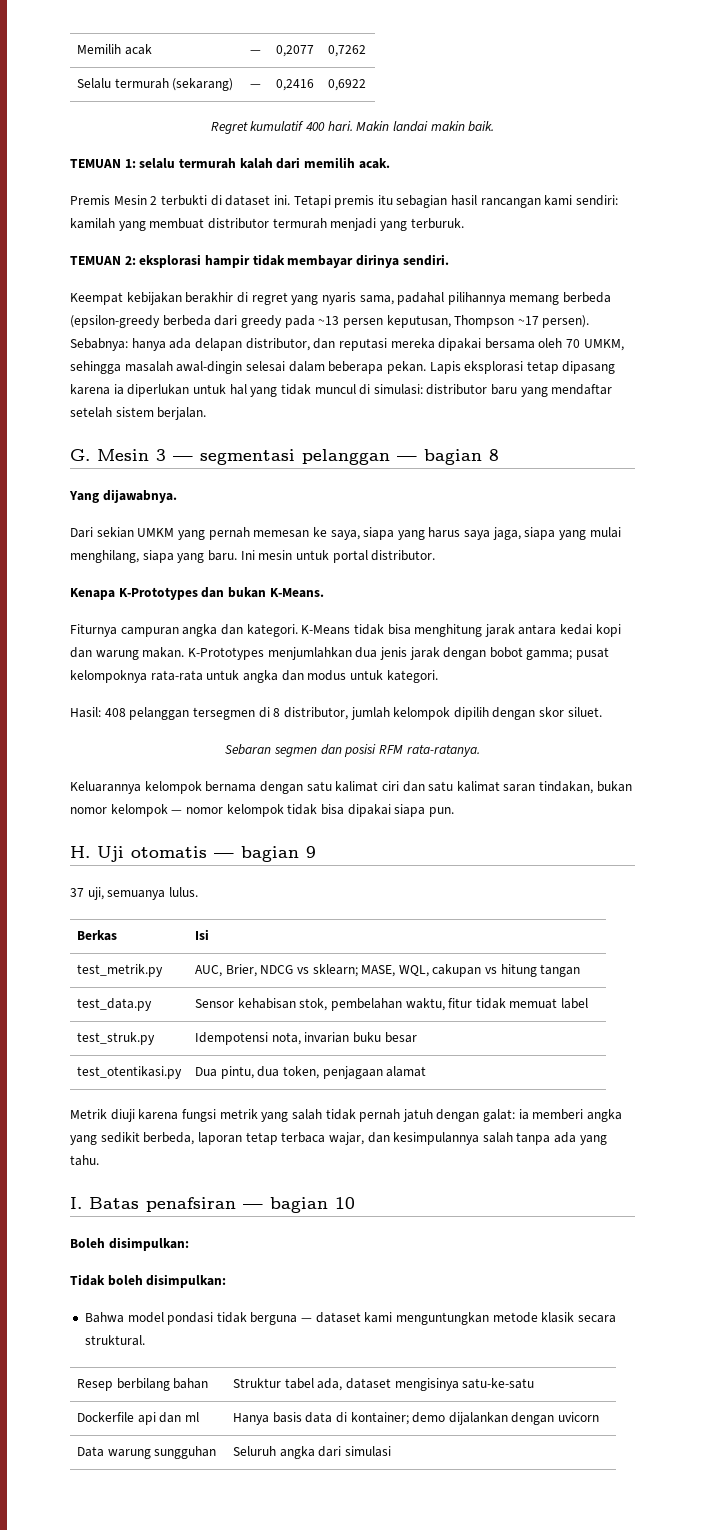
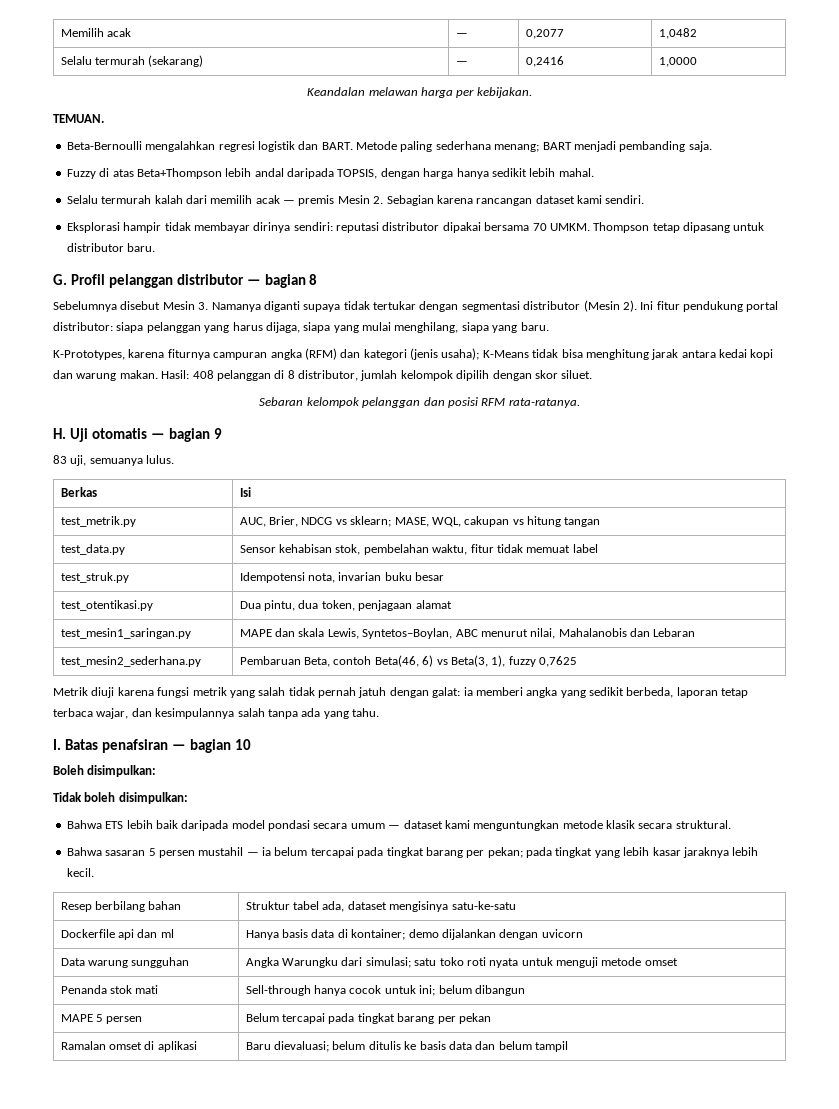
- Memilih acak | — | 0,2077 | 0,7262
+ Memilih acak | — | 0,2077 | 1,0482
- Selalu termurah (sekarang) | — | 0,2416 | 0,6922
- Regret kumulatif 400 hari. Makin landai makin baik.
- TEMUAN 1: selalu termurah kalah dari memilih acak.
- Premis Mesin 2 terbukti di dataset ini. Tetapi premis itu sebagian hasil rancangan kami sendiri: kamilah yang membuat distributor termurah menjadi yang terburuk.
- TEMUAN 2: eksplorasi hampir tidak membayar dirinya sendiri.
- Keempat kebijakan berakhir di regret yang nyaris sama, padahal pilihannya memang berbeda (epsilon-greedy berbeda dari greedy pada ~13 persen keputusan, Thompson ~17 persen). Sebabnya: hanya ada delapan distributor, dan reputasi mereka dipakai bersama oleh 70 UMKM, sehingga masalah awal-dingin selesai dalam beberapa pekan. Lapis eksplorasi tetap dipasang karena ia diperlukan untuk hal yang tidak muncul di simulasi: distributor baru yang mendaftar setelah sistem berjalan.
- G. Mesin 3 — segmentasi pelanggan — bagian 8
- Yang dijawabnya.
- Dari sekian UMKM yang pernah memesan ke saya, siapa yang harus saya jaga, siapa yang mulai menghilang, siapa yang baru. Ini mesin untuk portal distributor.
- Kenapa K-Prototypes dan bukan K-Means.
- Fiturnya campuran angka dan kategori. K-Means tidak bisa menghitung jarak antara kedai kopi dan warung makan. K-Prototypes menjumlahkan dua jenis jarak dengan bobot gamma; pusat kelompoknya rata-rata untuk angka dan modus untuk kategori.
- Hasil: 408 pelanggan tersegmen di 8 distributor, jumlah kelompok dipilih dengan skor siluet.
+ Selalu termurah (sekarang) | — | 0,2416 | 1,0000
+ Keandalan melawan harga per kebijakan.
+ TEMUAN.
+ Beta-Bernoulli mengalahkan regresi logistik dan BART. Metode paling sederhana menang; BART menjadi pembanding saja.
+ Fuzzy di atas Beta+Thompson lebih andal daripada TOPSIS, dengan harga hanya sedikit lebih mahal.
+ Selalu termurah kalah dari memilih acak — premis Mesin 2. Sebagian karena rancangan dataset kami sendiri.
+ Eksplorasi hampir tidak membayar dirinya sendiri: reputasi distributor dipakai bersama 70 UMKM. Thompson tetap dipasang untuk distributor baru.
+ G. Profil pelanggan distributor — bagian 8
+ Sebelumnya disebut Mesin 3. Namanya diganti supaya tidak tertukar dengan segmentasi distributor (Mesin 2). Ini fitur pendukung portal distributor: siapa pelanggan yang harus dijaga, siapa yang mulai menghilang, siapa yang baru.
+ K-Prototypes, karena fiturnya campuran angka (RFM) dan kategori (jenis usaha); K-Means tidak bisa menghitung jarak antara kedai kopi dan warung makan. Hasil: 408 pelanggan di 8 distributor, jumlah kelompok dipilih dengan skor siluet.
- Sebaran segmen dan posisi RFM rata-ratanya.
+ Sebaran kelompok pelanggan dan posisi RFM rata-ratanya.
- Keluarannya kelompok bernama dengan satu kalimat ciri dan satu kalimat saran tindakan, bukan nomor kelompok — nomor kelompok tidak bisa dipakai siapa pun.
- 37 uji, semuanya lulus.
+ 83 uji, semuanya lulus.
+ test_mesin1_saringan.py | MAPE dan skala Lewis, Syntetos–Boylan, ABC menurut nilai, Mahalanobis dan Lebaran
+ test_mesin2_sederhana.py | Pembaruan Beta, contoh Beta(46, 6) vs Beta(3, 1), fuzzy 0,7625
- Bahwa model pondasi tidak berguna — dataset kami menguntungkan metode klasik secara struktural.
+ Bahwa ETS lebih baik daripada model pondasi secara umum — dataset kami menguntungkan metode klasik secara struktural.
+ Bahwa sasaran 5 persen mustahil — ia belum tercapai pada tingkat barang per pekan; pada tingkat yang lebih kasar jaraknya lebih kecil.
- Data warung sungguhan | Seluruh angka dari simulasi
+ Data warung sungguhan | Angka Warungku dari simulasi; satu toko roti nyata untuk menguji metode omset
+ Penanda stok mati | Sell-through hanya cocok untuk ini; belum dibangun
+ MAPE 5 persen | Belum tercapai pada tingkat barang per pekan
+ Ramalan omset di aplikasi | Baru dievaluasi; belum ditulis ke basis data dan belum tampil

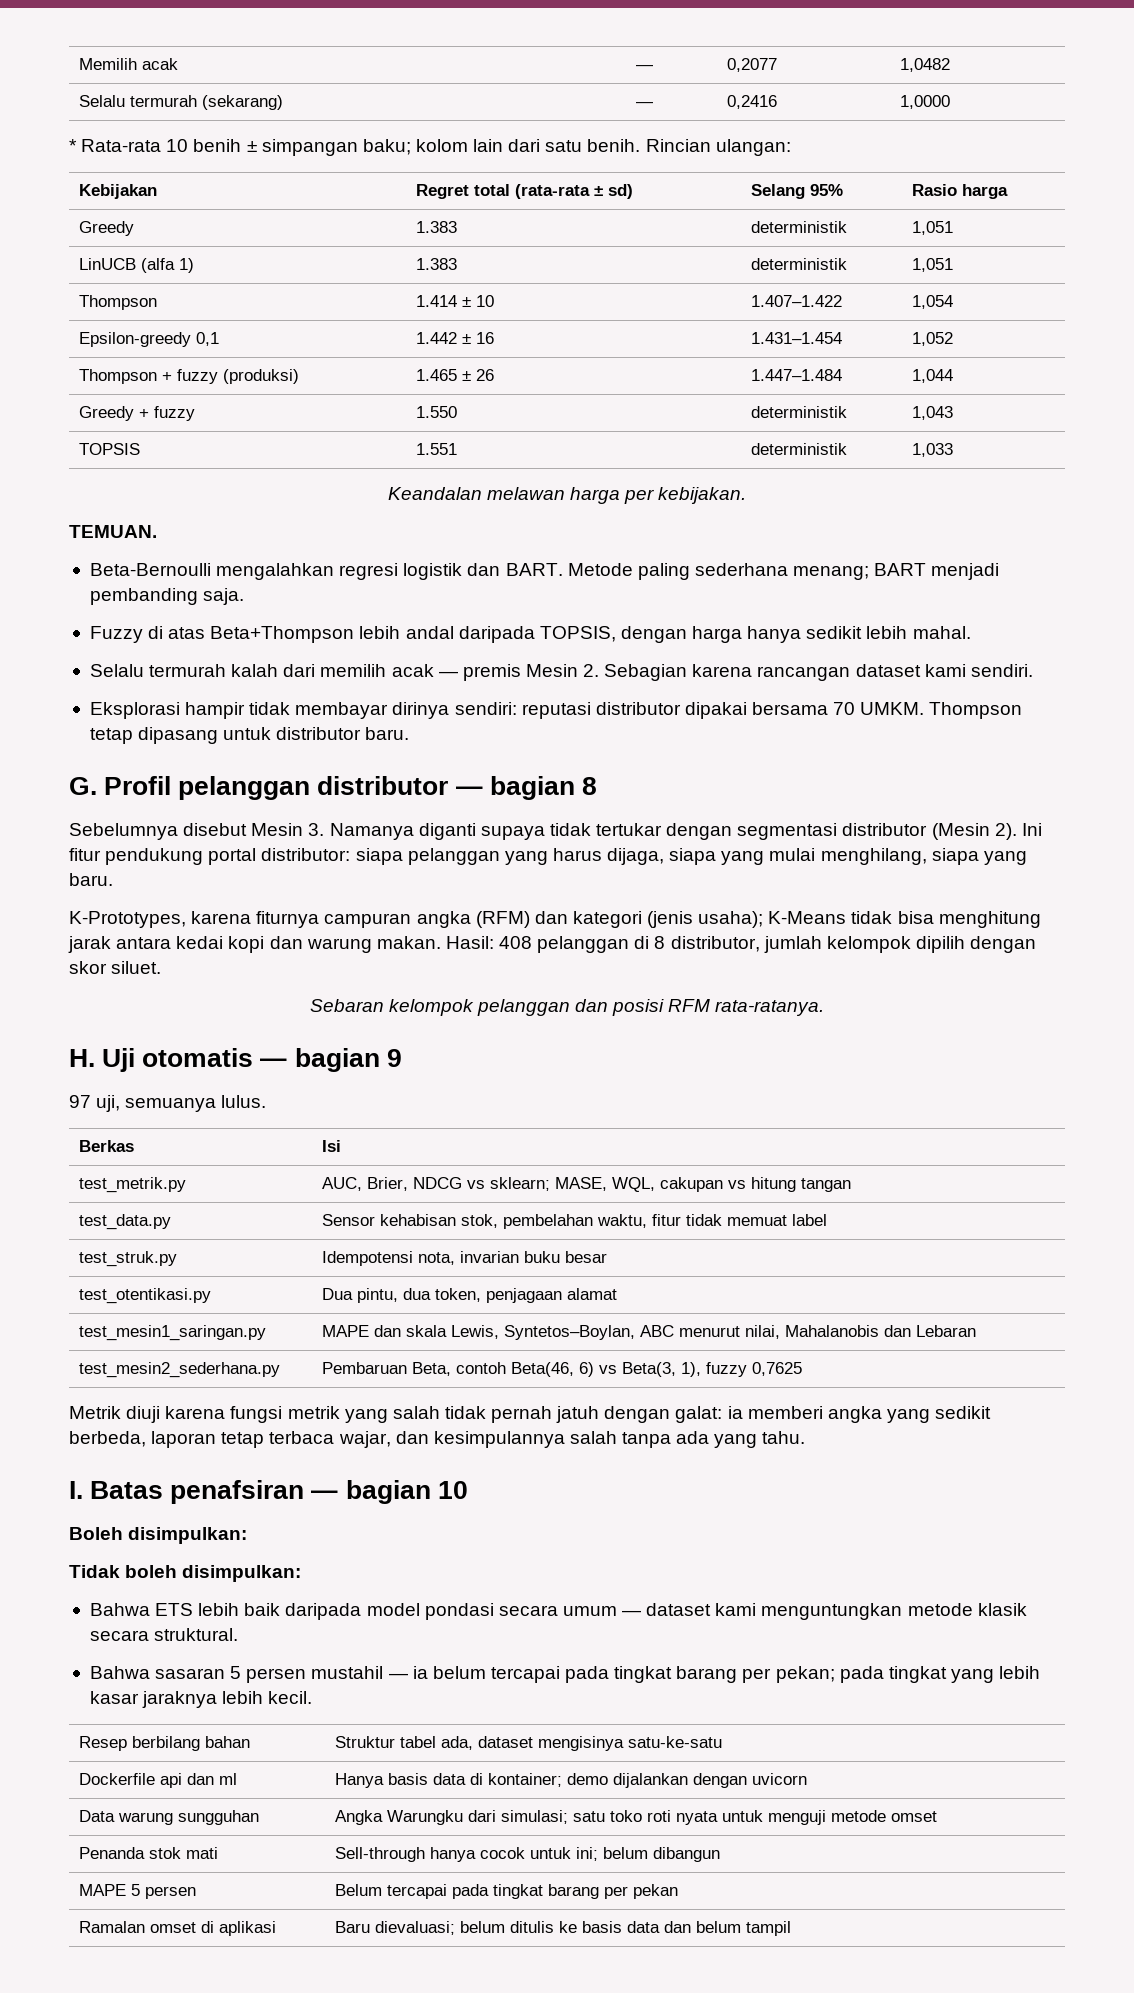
+ * Rata-rata 10 benih ± simpangan baku; kolom lain dari satu benih. Rincian ulangan:
+ Kebijakan | Regret total (rata-rata ± sd) | Selang 95% | Rasio harga
+ Greedy | 1.383 | deterministik | 1,051
+ LinUCB (alfa 1) | 1.383 | deterministik | 1,051
+ Thompson | 1.414 ± 10 | 1.407–1.422 | 1,054
+ Epsilon-greedy 0,1 | 1.442 ± 16 | 1.431–1.454 | 1,052
+ Thompson + fuzzy (produksi) | 1.465 ± 26 | 1.447–1.484 | 1,044
+ Greedy + fuzzy | 1.550 | deterministik | 1,043
+ TOPSIS | 1.551 | deterministik | 1,033
- 83 uji, semuanya lulus.
+ 97 uji, semuanya lulus.

